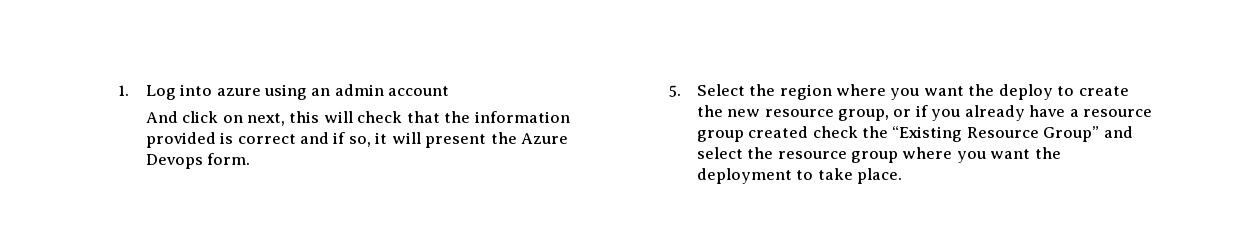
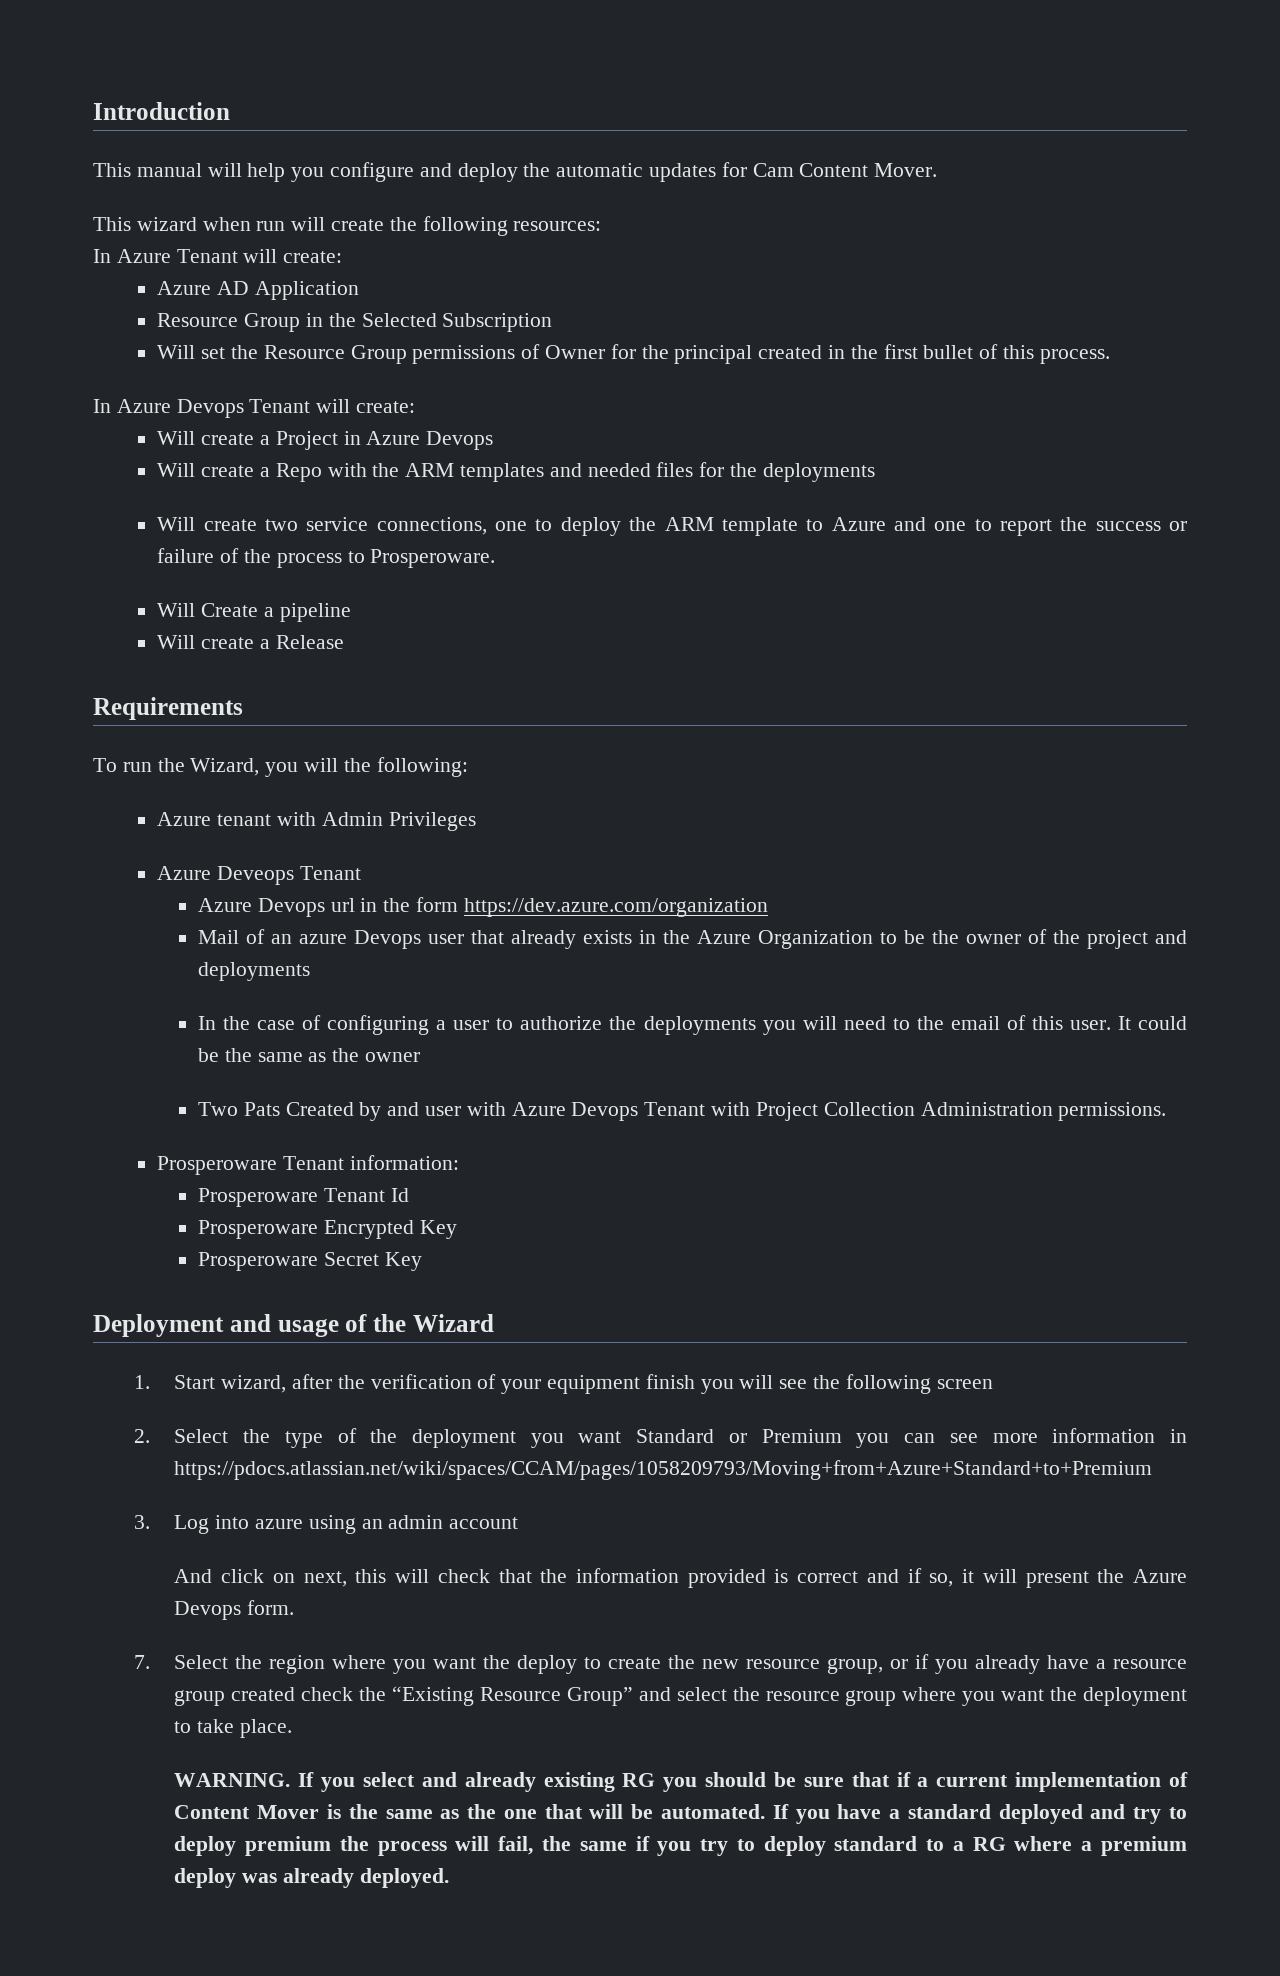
- 1. Log into azure using an admin account
+ Introduction
+ This manual will help you configure and deploy the automatic updates for Cam Content Mover.
+ This wizard when run will create the following resources:
+ In Azure Tenant will create:
+ Azure AD Application
+ Resource Group in the Selected Subscription
+ Will set the Resource Group permissions of Owner for the principal created in the first bullet of this process.
+ In Azure Devops Tenant will create:
+ Will create a Project in Azure Devops
+ Will create a Repo with the ARM templates and needed files for the deployments
+ Will create two service connections, one to deploy the ARM template to Azure and one to report the success or failure of the process to Prosperoware.
+ Will Create a pipeline
+ Will create a Release
+ Requirements
+ To run the Wizard, you will the following:
+ Azure tenant with Admin Privileges
+ Azure Deveops Tenant
+ Azure Devops url in the form https://dev.azure.com/organization
+ Mail of an azure Devops user that already exists in the Azure Organization to be the owner of the project and deployments
+ In the case of configuring a user to authorize the deployments you will need to the email of this user. It could be the same as the owner
+ Two Pats Created by and user with Azure Devops Tenant with Project Collection Administration permissions.
+ Prosperoware Tenant information:
+ Prosperoware Tenant Id
+ Prosperoware Encrypted Key
+ Prosperoware Secret Key
+ Deployment and usage of the Wizard
+ 1. Start wizard, after the verification of your equipment finish you will see the following screen
+ 2. Select the type of the deployment you want Standard or Premium you can see more information in https://pdocs.atlassian.net/wiki/spaces/CCAM/pages/1058209793/Moving+from+Azure+Standard+to+Premium
+ 3. Log into azure using an admin account
- 5. Select the region where you want the deploy to create the new resource group, or if you already have a resource group created check the “Existing Resource Group” and select the resource group where you want the deployment to take place.
+ 7. Select the region where you want the deploy to create the new resource group, or if you already have a resource group created check the “Existing Resource Group” and select the resource group where you want the deployment to take place.
+ WARNING. If you select and already existing RG you should be sure that if a current implementation of Content Mover is the same as the one that will be automated. If you have a standard deployed and try to deploy premium the process will fail, the same if you try to deploy standard to a RG where a premium deploy was already deployed.

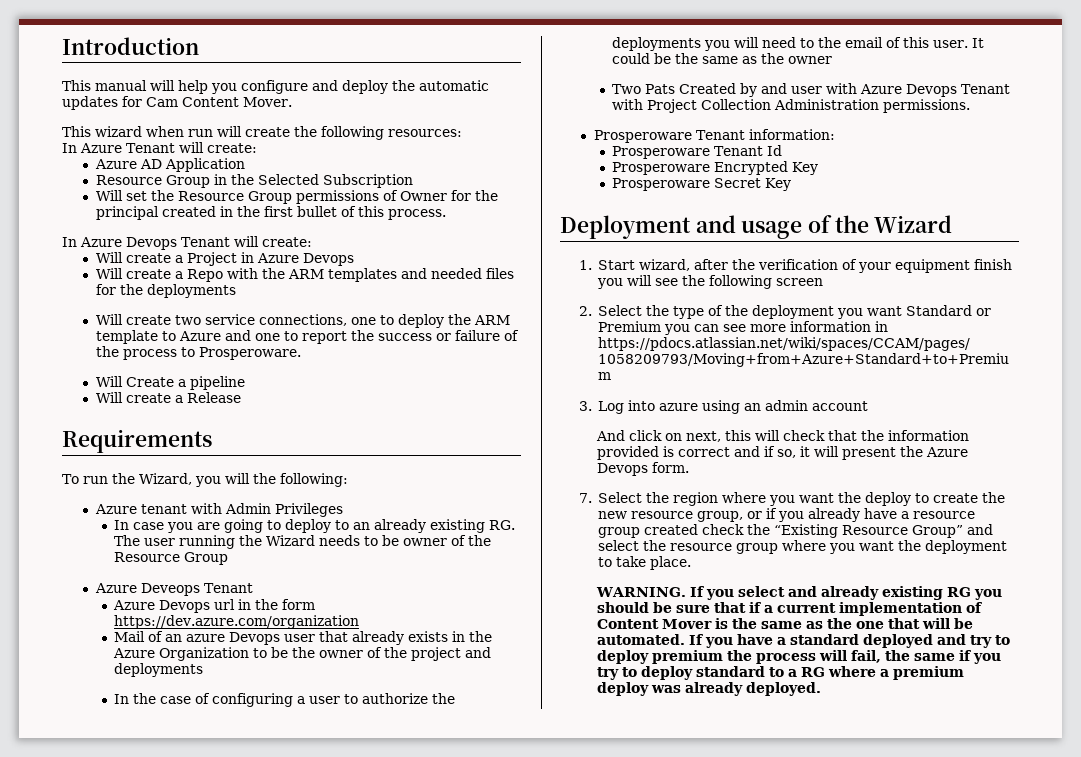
+ In case you are going to deploy to an already existing RG. The user running the Wizard needs to be owner of the Resource Group

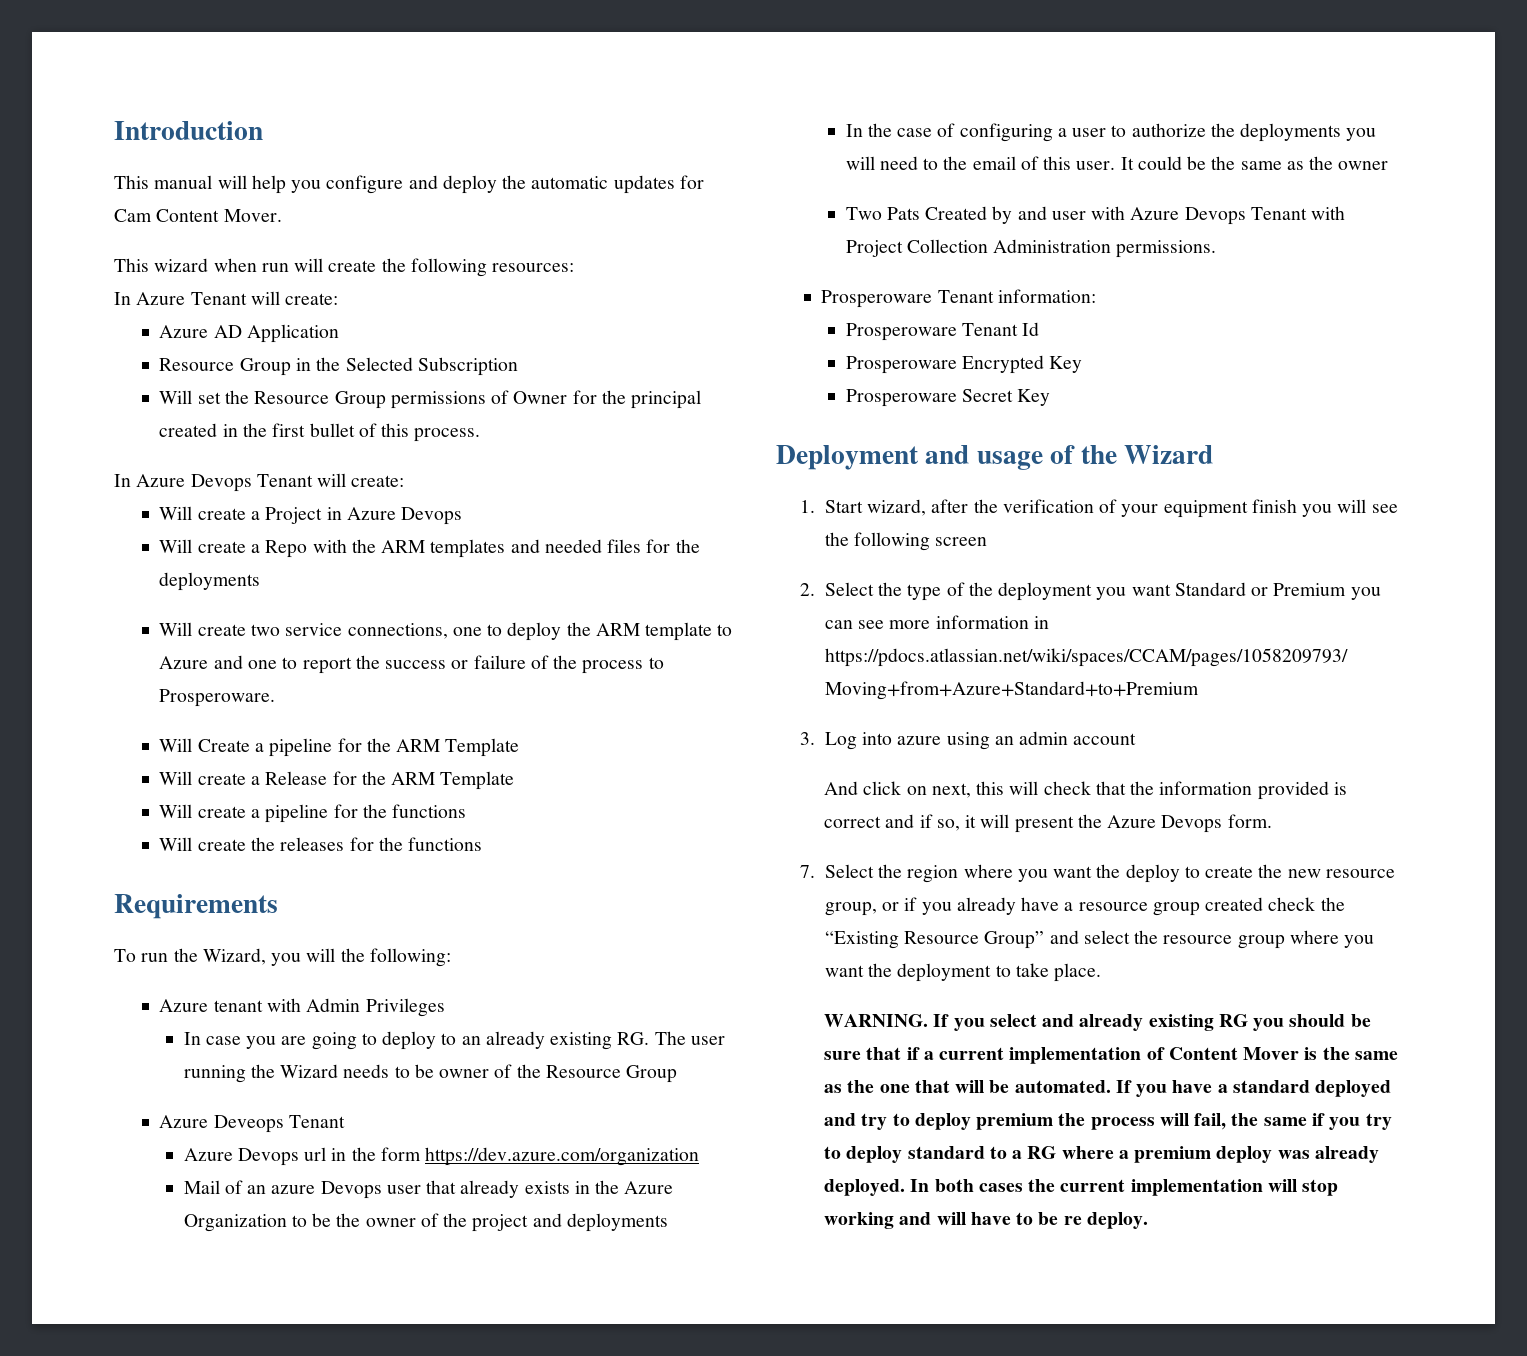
- Will Create a pipeline
+ Will Create a pipeline for the ARM Template
- Will create a Release
+ Will create a Release for the ARM Template
+ Will create a pipeline for the functions
+ Will create the releases for the functions
+ In both cases the current implementation will stop working and will have to be re deploy.

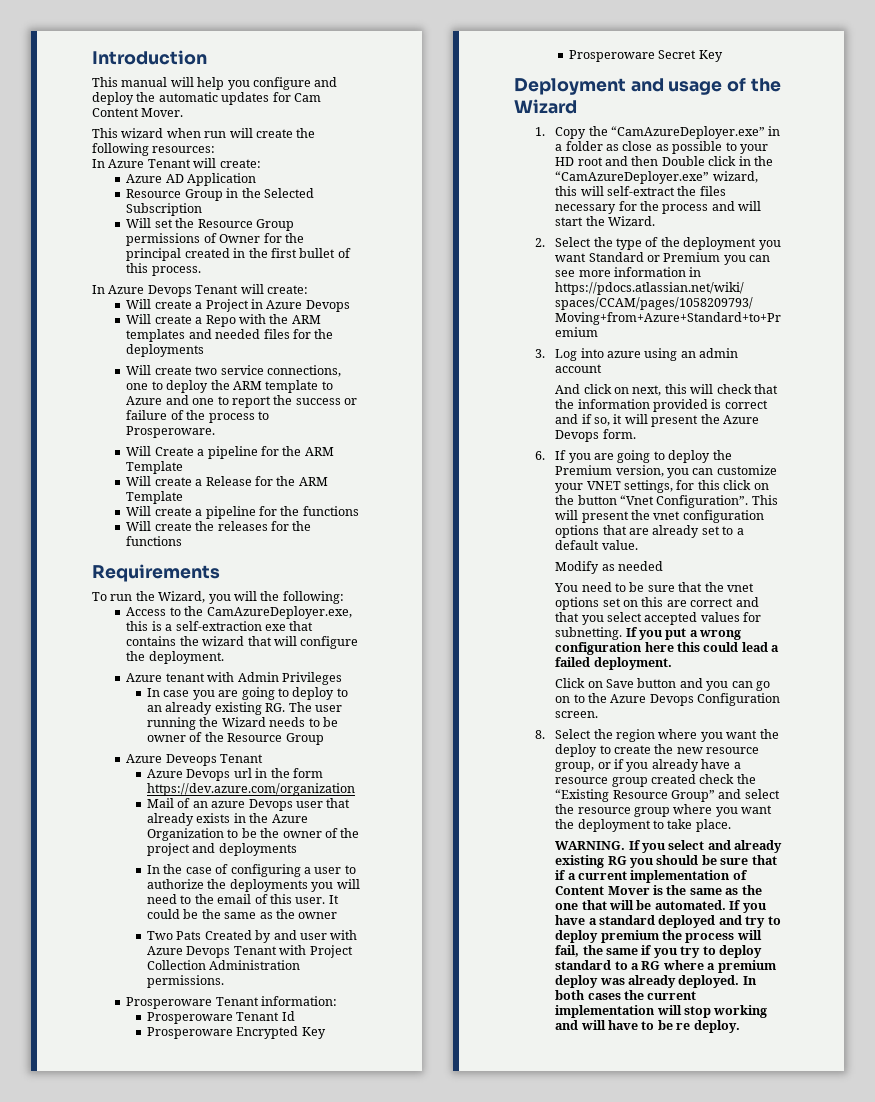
+ Access to the CamAzureDeployer.exe, this is a self-extraction exe that contains the wizard that will configure the deployment.
- 1. Start wizard, after the verification of your equipment finish you will see the following screen
+ 1. Copy the “CamAzureDeployer.exe” in a folder as close as possible to your HD root and then Double click in the “CamAzureDeployer.exe” wizard, this will self-extract the files necessary for the process and will start the Wizard.
- 7. Select the region where you want the deploy to create the new resource group, or if you already have a resource group created check the “Existing Resource Group” and select the resource group where you want the deployment to take place.
+ 6. If you are going to deploy the Premium version, you can customize your VNET settings, for this click on the button “Vnet Configuration”. This will present the vnet configuration options that are already set to a default value.
+ Modify as needed
+ You need to be sure that the vnet options set on this are correct and that you select accepted values for subnetting. If you put a wrong configuration here this could lead a failed deployment.
+ Click on Save button and you can go on to the Azure Devops Configuration screen.
+ 8. Select the region where you want the deploy to create the new resource group, or if you already have a resource group created check the “Existing Resource Group” and select the resource group where you want the deployment to take place.

